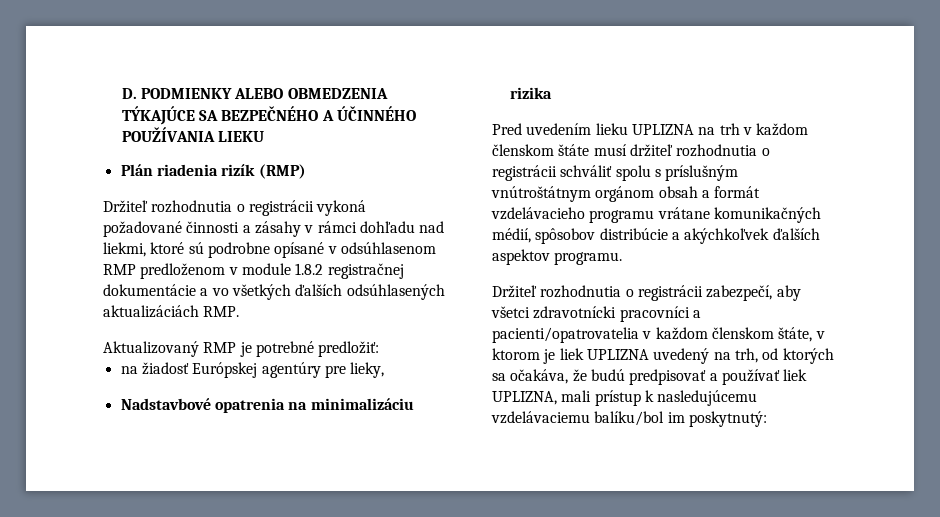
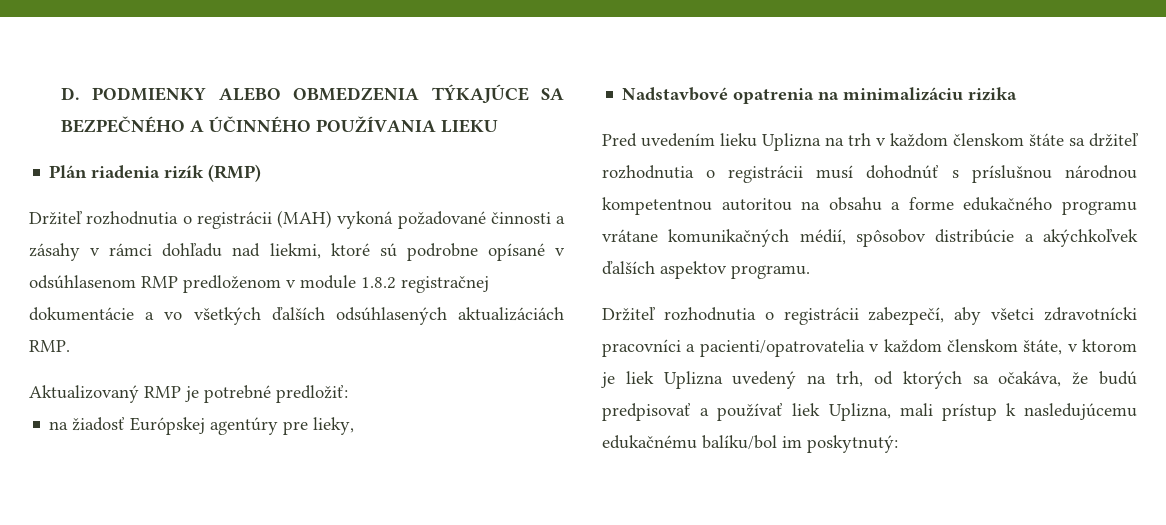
- Držiteľ rozhodnutia o registrácii vykoná požadované činnosti a zásahy v rámci dohľadu nad liekmi, ktoré sú podrobne opísané v odsúhlasenom RMP predloženom v module 1.8.2 registračnej dokumentácie a vo všetkých ďalších odsúhlasených aktualizáciách RMP.
+ Držiteľ rozhodnutia o registrácii (MAH) vykoná požadované činnosti a zásahy v rámci dohľadu nad liekmi, ktoré sú podrobne opísané v odsúhlasenom RMP predloženom v module 1.8.2 registračnej dokumentácie a vo všetkých ďalších odsúhlasených aktualizáciách RMP.
- Pred uvedením lieku UPLIZNA na trh v každom členskom štáte musí držiteľ rozhodnutia o registrácii schváliť spolu s príslušným vnútroštátnym orgánom obsah a formát vzdelávacieho programu vrátane komunikačných médií, spôsobov distribúcie a akýchkoľvek ďalších aspektov programu.
+ Pred uvedením lieku Uplizna na trh v každom členskom štáte sa držiteľ rozhodnutia o registrácii musí dohodnúť s príslušnou národnou kompetentnou autoritou na obsahu a forme edukačného programu vrátane komunikačných médií, spôsobov distribúcie a akýchkoľvek ďalších aspektov programu.
- Držiteľ rozhodnutia o registrácii zabezpečí, aby všetci zdravotnícki pracovníci a pacienti/opatrovatelia v každom členskom štáte, v ktorom je liek UPLIZNA uvedený na trh, od ktorých sa očakáva, že budú predpisovať a používať liek UPLIZNA, mali prístup k nasledujúcemu vzdelávaciemu balíku/bol im poskytnutý:
+ Držiteľ rozhodnutia o registrácii zabezpečí, aby všetci zdravotnícki pracovníci a pacienti/opatrovatelia v každom členskom štáte, v ktorom je liek Uplizna uvedený na trh, od ktorých sa očakáva, že budú predpisovať a používať liek Uplizna, mali prístup k nasledujúcemu edukačnému balíku/bol im poskytnutý:

